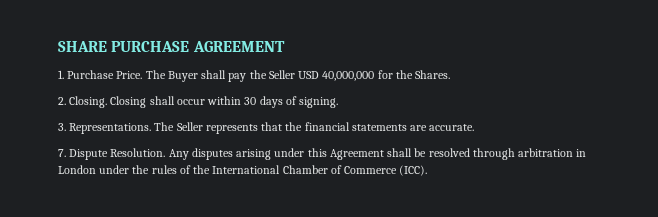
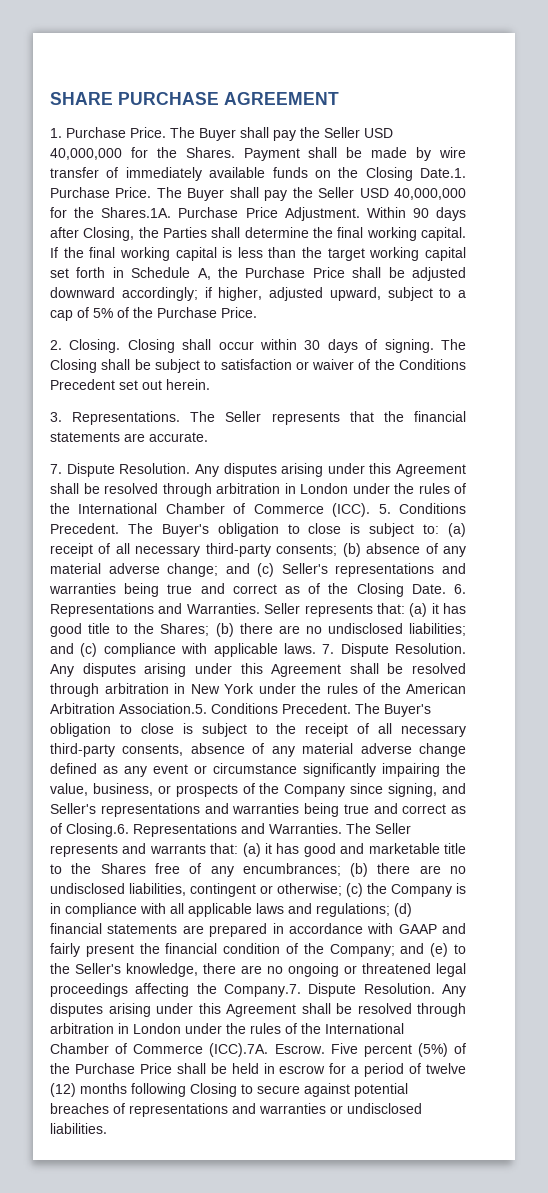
+ Payment shall be made by wire transfer of immediately available funds on the Closing Date.1. Purchase Price. The Buyer shall pay the Seller USD 40,000,000 for the Shares.1A. Purchase Price Adjustment. Within 90 days after Closing, the Parties shall determine the final working capital. If the final working capital is less than the target working capital set forth in Schedule A, the Purchase Price shall be adjusted downward accordingly; if higher, adjusted upward, subject to a cap of 5% of the Purchase Price.
+ The Closing shall be subject to satisfaction or waiver of the Conditions Precedent set out herein.
+ 5. Conditions Precedent. The Buyer's obligation to close is subject to: (a) receipt of all necessary third-party consents; (b) absence of any material adverse change; and (c) Seller's representations and warranties being true and correct as of the Closing Date. 6. Representations and Warranties. Seller represents that: (a) it has good title to the Shares; (b) there are no undisclosed liabilities; and (c) compliance with applicable laws. 7. Dispute Resolution. Any disputes arising under this Agreement shall be resolved through arbitration in New York under the rules of the American Arbitration Association.5. Conditions Precedent. The Buyer's obligation to close is subject to the receipt of all necessary third-party consents, absence of any material adverse change defined as any event or circumstance significantly impairing the value, business, or prospects of the Company since signing, and Seller's representations and warranties being true and correct as of Closing.6. Representations and Warranties. The Seller represents and warrants that: (a) it has good and marketable title to the Shares free of any encumbrances; (b) there are no undisclosed liabilities, contingent or otherwise; (c) the Company is in compliance with all applicable laws and regulations; (d) financial statements are prepared in accordance with GAAP and fairly present the financial condition of the Company; and (e) to the Seller's knowledge, there are no ongoing or threatened legal proceedings affecting the Company.7. Dispute Resolution. Any disputes arising under this Agreement shall be resolved through arbitration in London under the rules of the International Chamber of Commerce (ICC).7A. Escrow. Five percent (5%) of the Purchase Price shall be held in escrow for a period of twelve (12) months following Closing to secure against potential breaches of representations and warranties or undisclosed liabilities.

